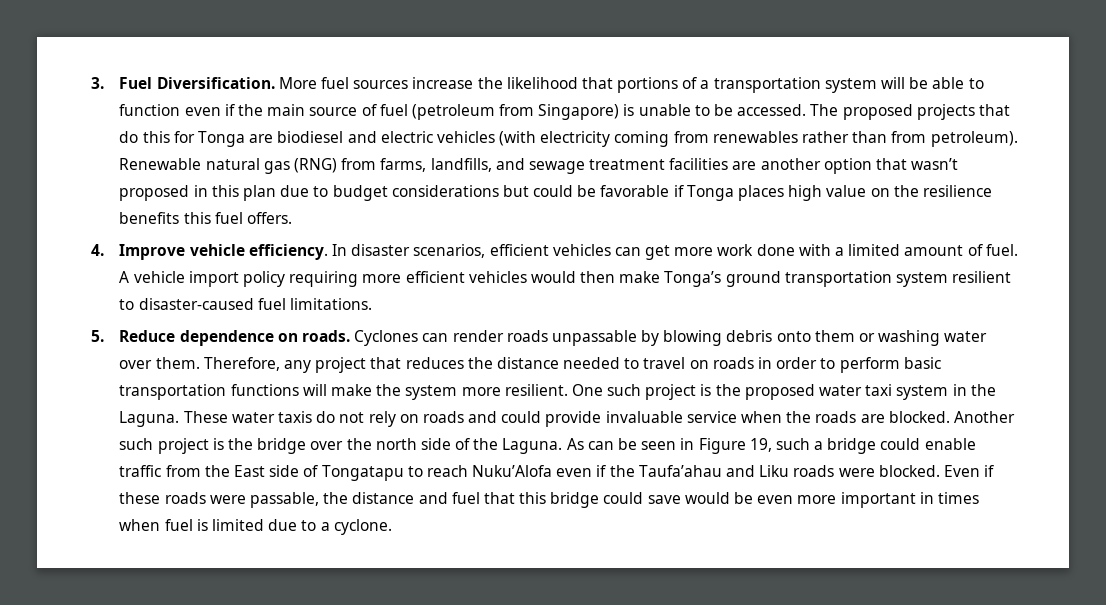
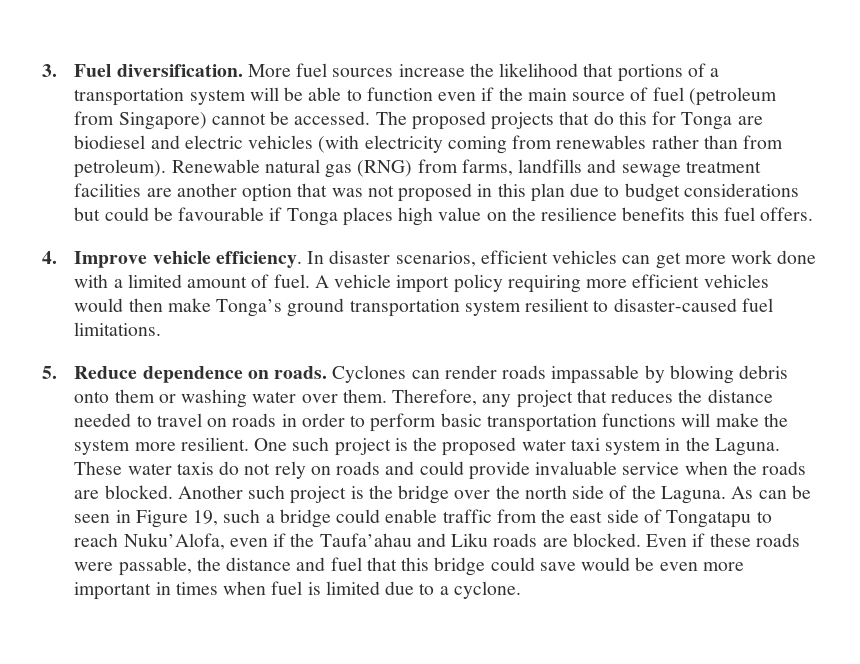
- 3. Fuel Diversification.
+ 3. Fuel diversification.
- More fuel sources increase the likelihood that portions of a transportation system will be able to function even if the main source of fuel (petroleum from Singapore) is unable to be accessed.
+ More fuel sources increase the likelihood that portions of a transportation system will be able to function even if the main source of fuel (petroleum from Singapore) cannot be accessed.
- Renewable natural gas (RNG) from farms, landfills, and sewage treatment facilities are another option that wasn’t proposed in this plan due to budget considerations but could be favorable if Tonga places high value on the resilience benefits this fuel offers.
+ Renewable natural gas (RNG) from farms, landfills and sewage treatment facilities are another option that was not proposed in this plan due to budget considerations but could be favourable if Tonga places high value on the resilience benefits this fuel offers.
- Cyclones can render roads unpassable by blowing debris onto them or washing water over them.
+ Cyclones can render roads impassable by blowing debris onto them or washing water over them.
- As can be seen in Figure 19, such a bridge could enable traffic from the East side of Tongatapu to reach Nuku’Alofa even if the Taufa’ahau and Liku roads were blocked.
+ As can be seen in Figure 19, such a bridge could enable traffic from the east side of Tongatapu to reach Nuku’Alofa, even if the Taufa’ahau and Liku roads are blocked.

